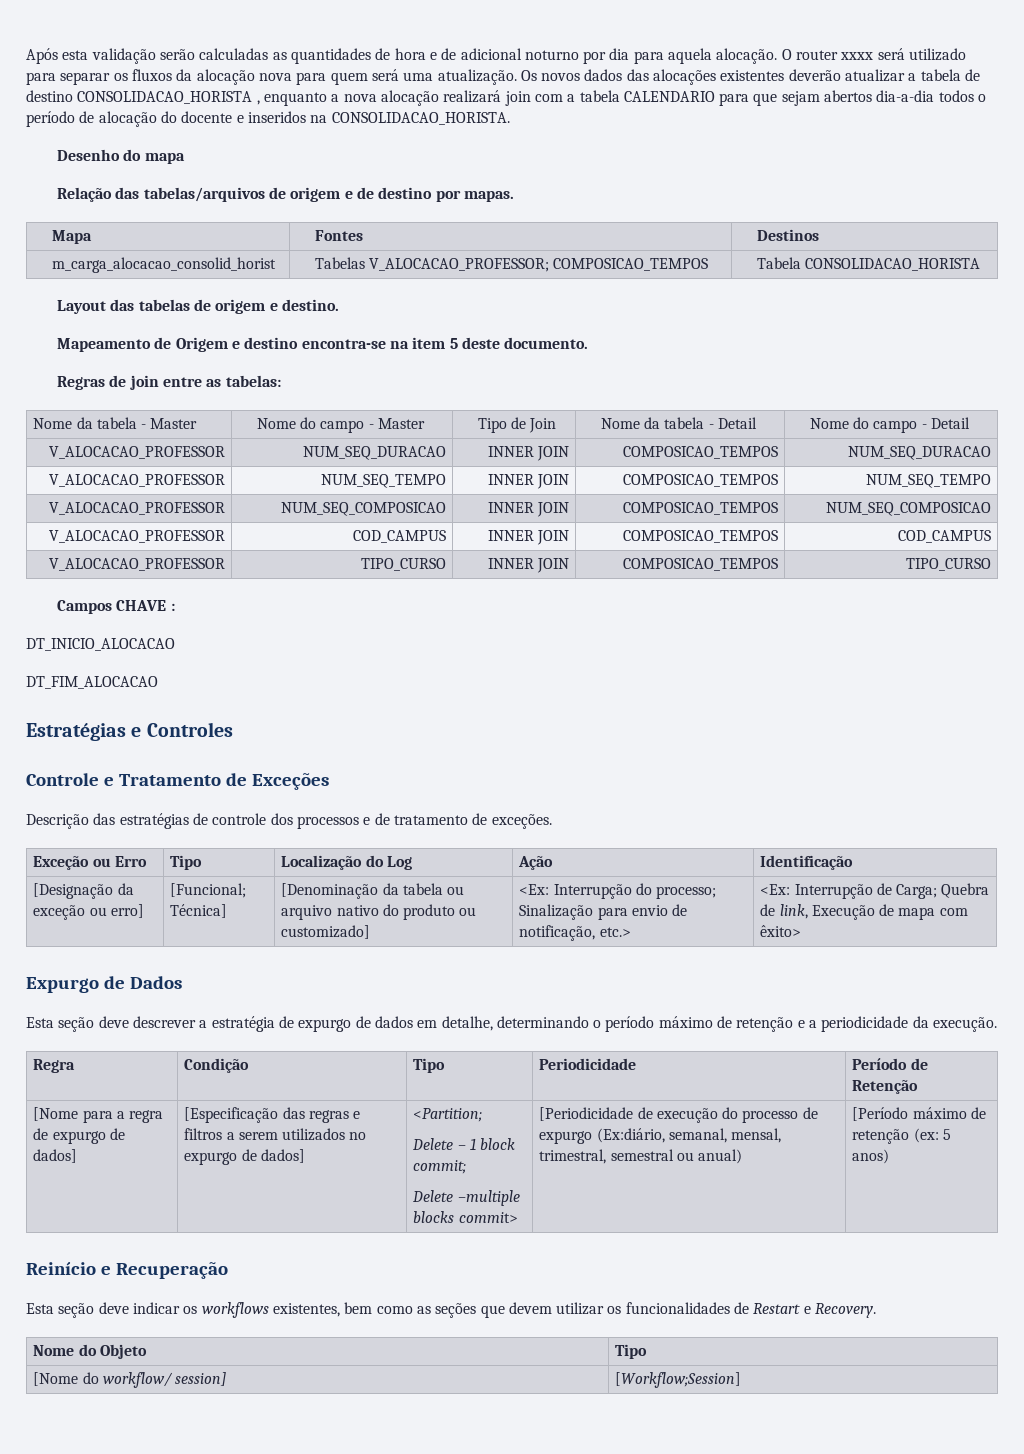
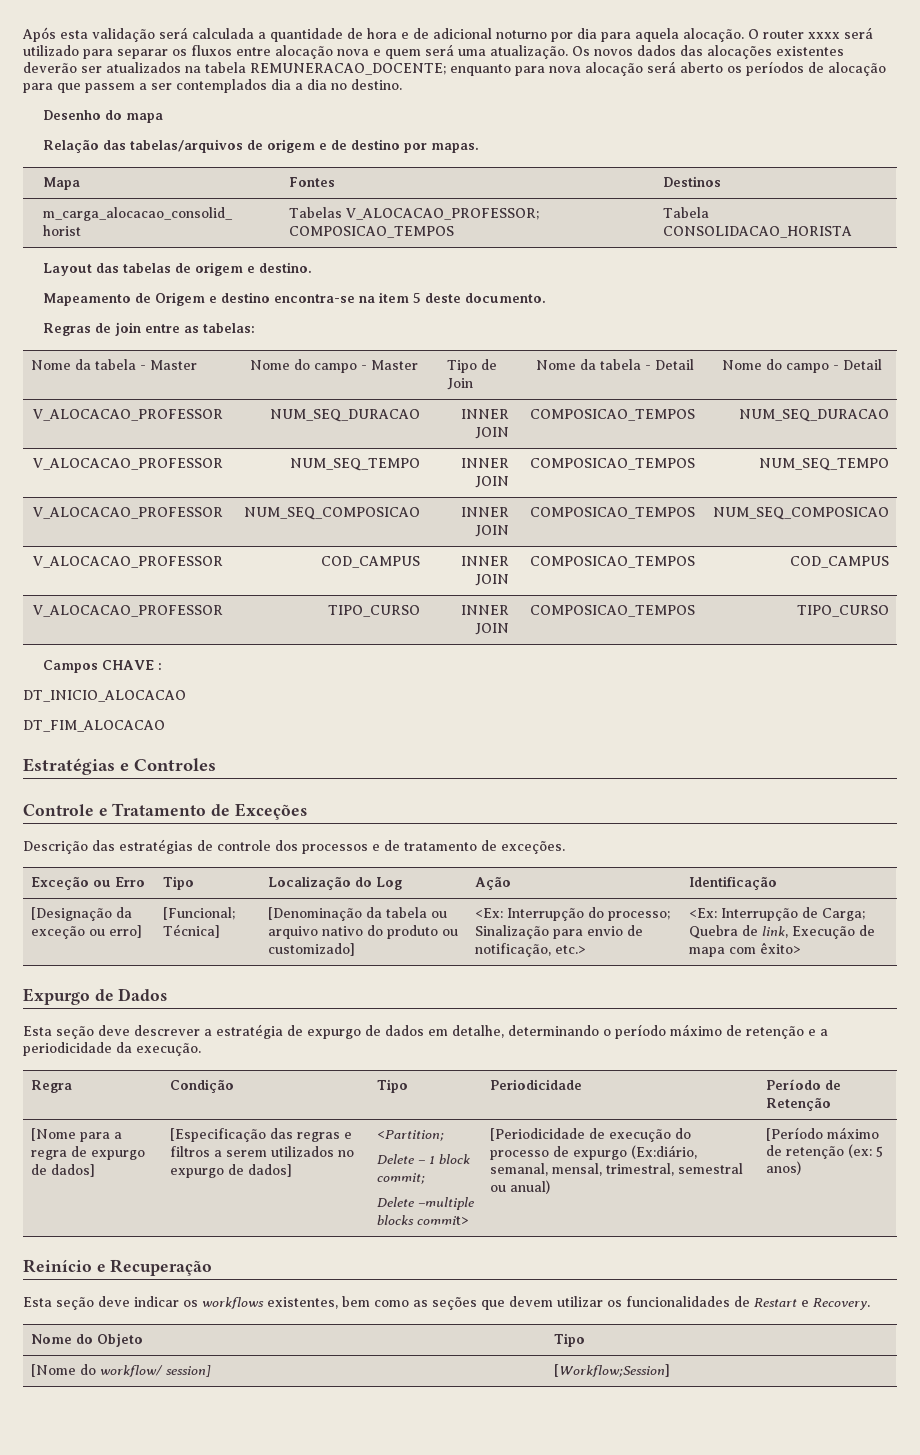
- Após esta validação serão calculadas as quantidades de hora e de adicional noturno por dia para aquela alocação.
+ Após esta validação será calculada a quantidade de hora e de adicional noturno por dia para aquela alocação.
- O router xxxx será utilizado para separar os fluxos da alocação nova para quem será uma atualização.
+ O router xxxx será utilizado para separar os fluxos entre alocação nova e quem será uma atualização.
- Os novos dados das alocações existentes deverão atualizar a tabela de destino CONSOLIDACAO_HORISTA , enquanto a nova alocação realizará join com a tabela CALENDARIO para que sejam abertos dia-a-dia todos o período de alocação do docente e inseridos na CONSOLIDACAO_HORISTA.
+ Os novos dados das alocações existentes deverão ser atualizados na tabela REMUNERACAO_DOCENTE; enquanto para nova alocação será aberto os períodos de alocação para que passem a ser contemplados dia a dia no destino.

